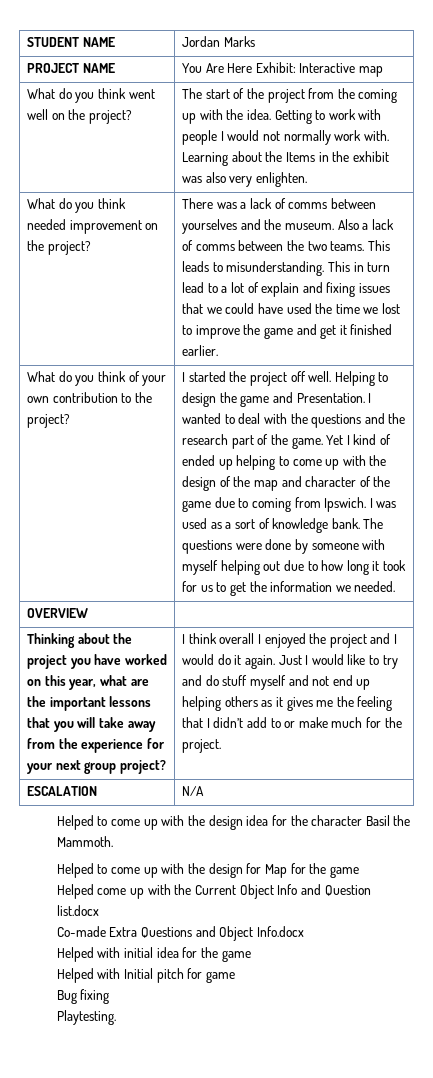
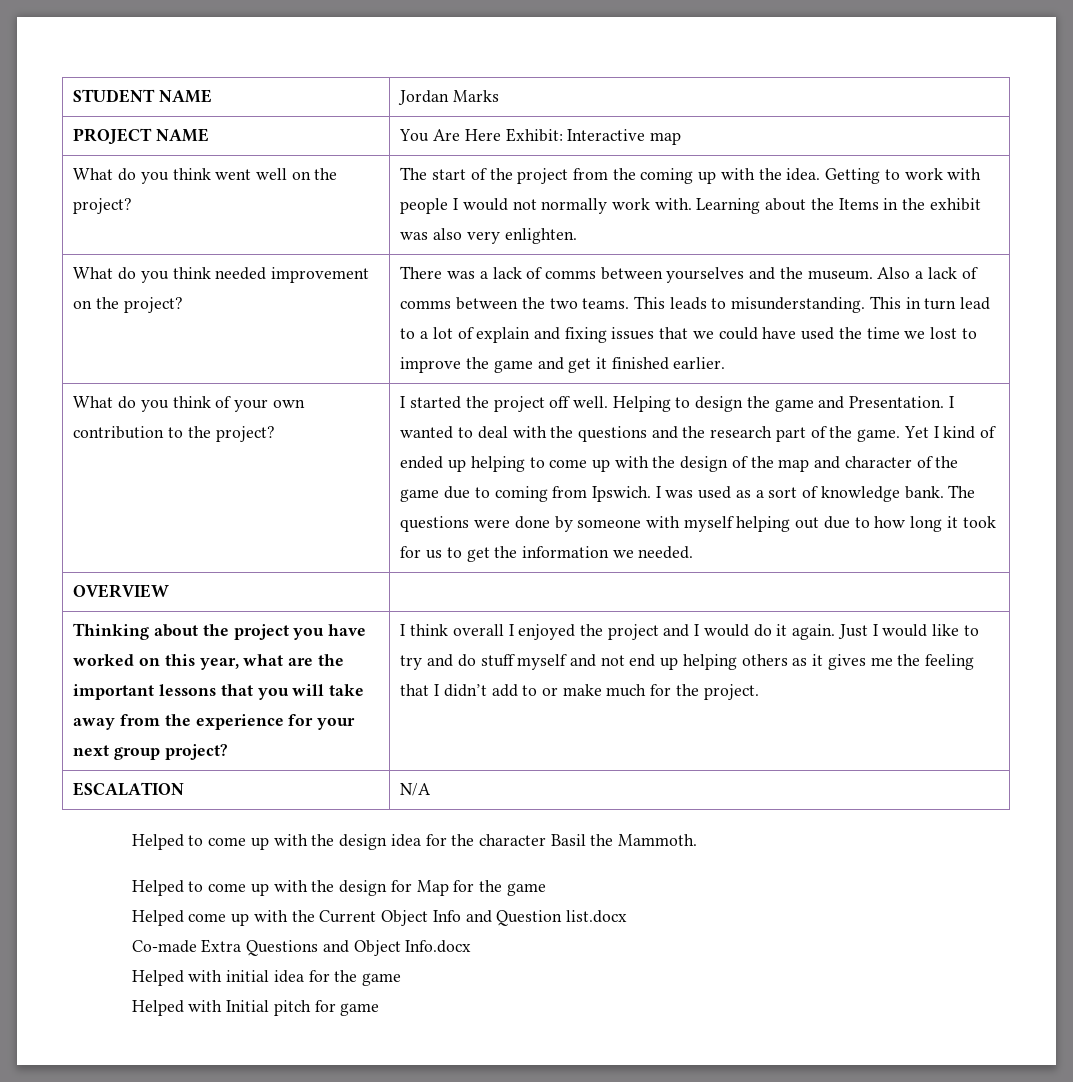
- Bug fixing
- Playtesting.

